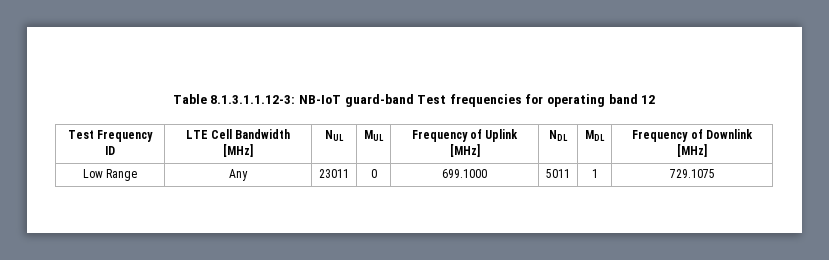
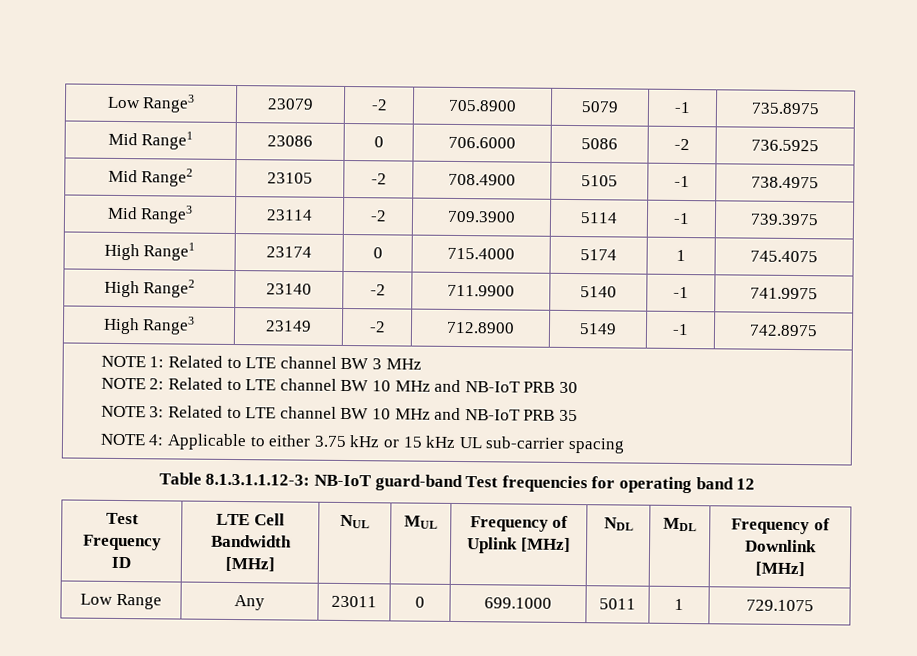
+ Low Range3 | 23079 | -2 | 705.8900 | 5079 | -1 | 735.8975
+ Mid Range1 | 23086 | 0 | 706.6000 | 5086 | -2 | 736.5925
+ Mid Range2 | 23105 | -2 | 708.4900 | 5105 | -1 | 738.4975
+ Mid Range3 | 23114 | -2 | 709.3900 | 5114 | -1 | 739.3975
+ High Range1 | 23174 | 0 | 715.4000 | 5174 | 1 | 745.4075
+ High Range2 | 23140 | -2 | 711.9900 | 5140 | -1 | 741.9975
+ High Range3 | 23149 | -2 | 712.8900 | 5149 | -1 | 742.8975
+ NOTE 1: Related to LTE channel BW 3 MHz
+ NOTE 2: Related to LTE channel BW 10 MHz and NB-IoT PRB 30
+ NOTE 3: Related to LTE channel BW 10 MHz and NB-IoT PRB 35
+ NOTE 4: Applicable to either 3.75 kHz or 15 kHz UL sub-carrier spacing

